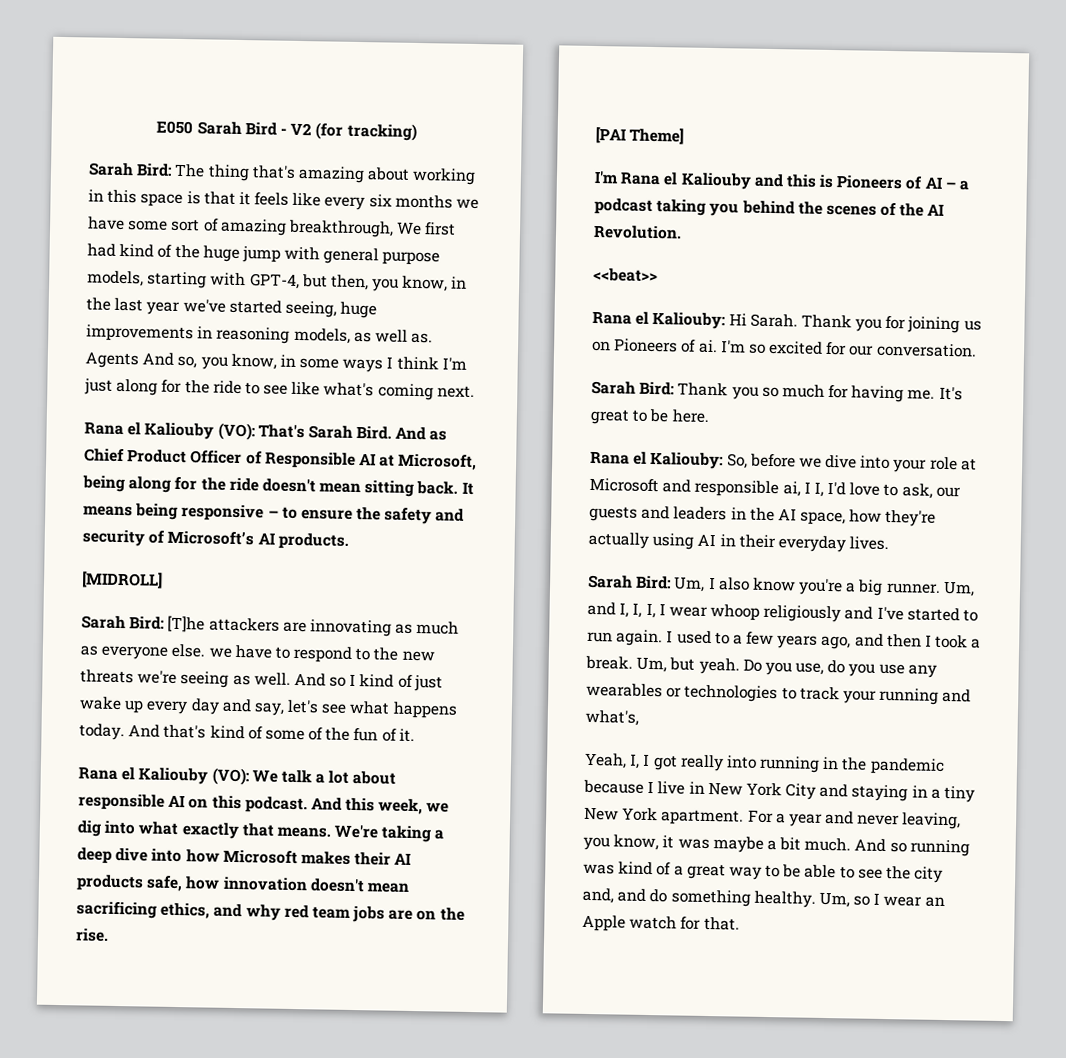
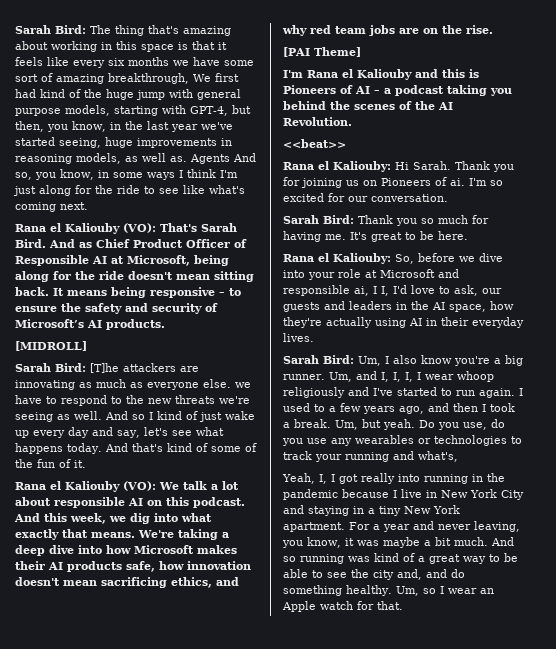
- E050 Sarah Bird - V2 (for tracking)

